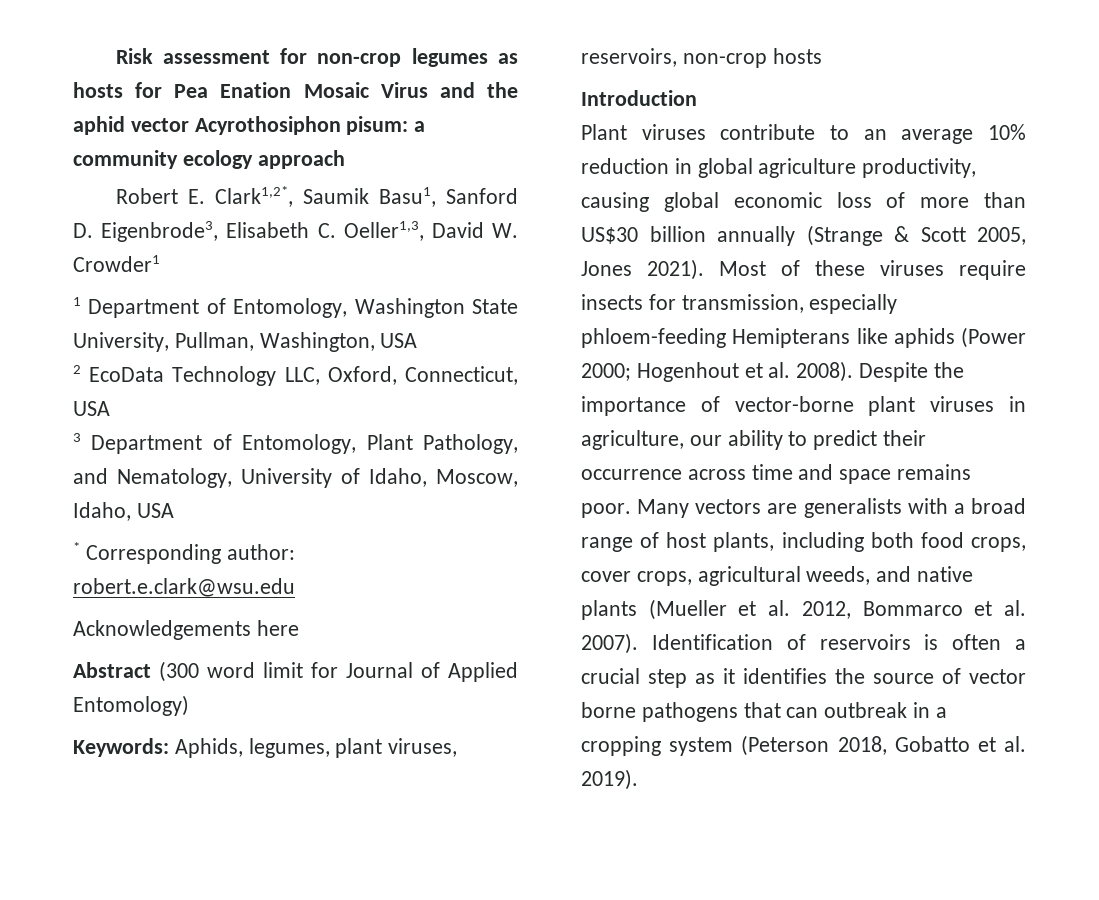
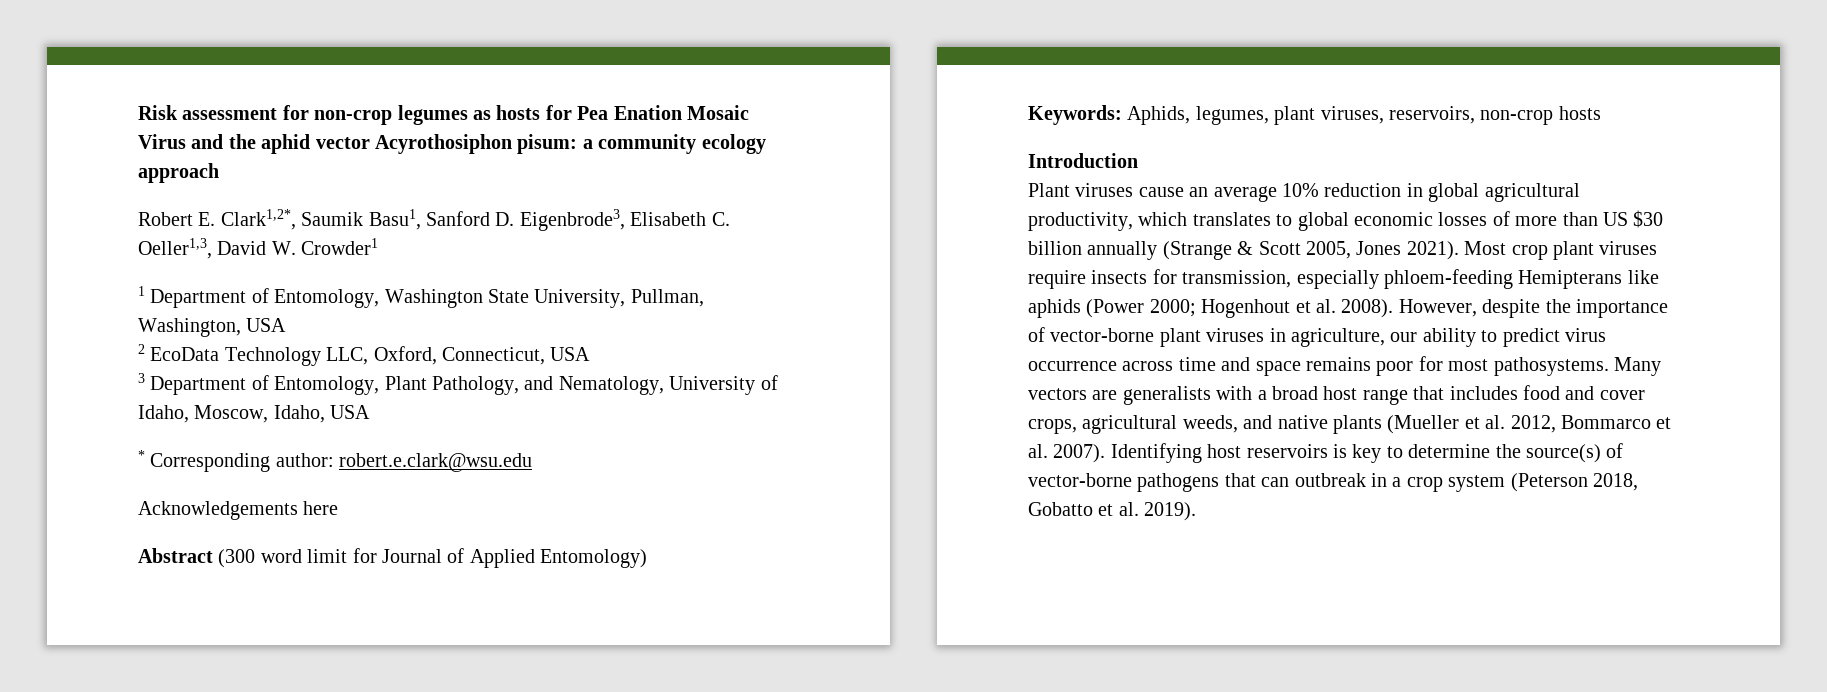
- Plant viruses contribute to an average 10% reduction in global agriculture productivity, causing global economic loss of more than US$30 billion annually (Strange & Scott 2005, Jones 2021).
+ Plant viruses cause an average 10% reduction in global agricultural productivity, which translates to global economic losses of more than US $30 billion annually (Strange & Scott 2005, Jones 2021).
- Most of these viruses require insects for transmission, especially phloem-feeding Hemipterans like aphids (Power 2000; Hogenhout et al. 2008).
+ Most crop plant viruses require insects for transmission, especially phloem-feeding Hemipterans like aphids (Power 2000; Hogenhout et al. 2008).
- Despite the importance of vector-borne plant viruses in agriculture, our ability to predict their occurrence across time and space remains poor.
+ However, despite the importance of vector-borne plant viruses in agriculture, our ability to predict virus occurrence across time and space remains poor for most pathosystems.
- Many vectors are generalists with a broad range of host plants, including both food crops, cover crops, agricultural weeds, and native plants (Mueller et al. 2012, Bommarco et al. 2007).
+ Many vectors are generalists with a broad host range that includes food and cover crops, agricultural weeds, and native plants (Mueller et al. 2012, Bommarco et al. 2007).
- Identification of reservoirs is often a crucial step as it identifies the source of vector borne pathogens that can outbreak in a cropping system (Peterson 2018, Gobatto et al. 2019).
+ Identifying host reservoirs is key to determine the source(s) of vector-borne pathogens that can outbreak in a crop system (Peterson 2018, Gobatto et al. 2019).

